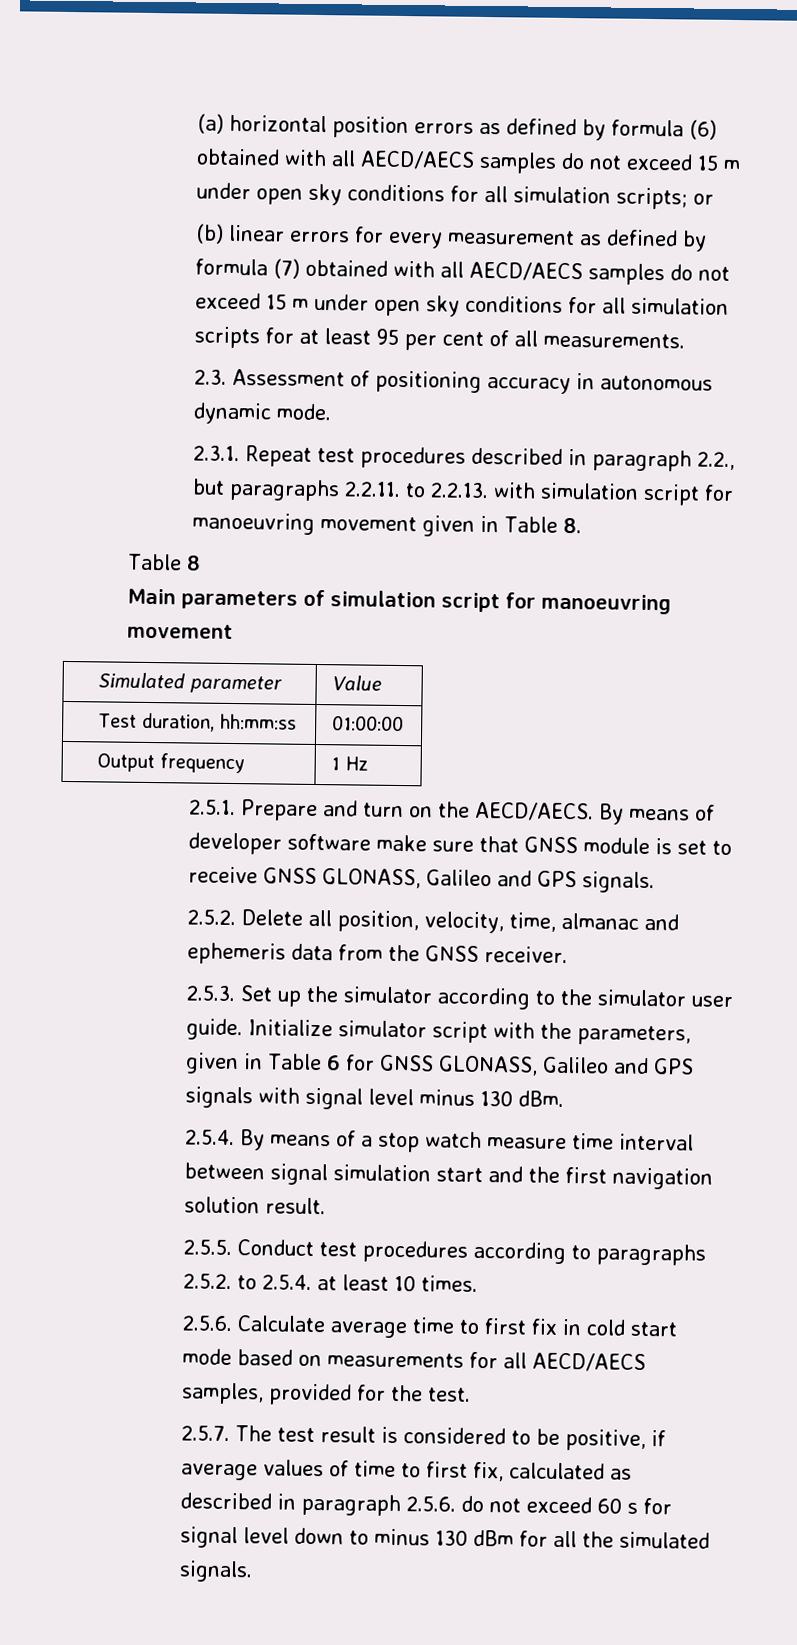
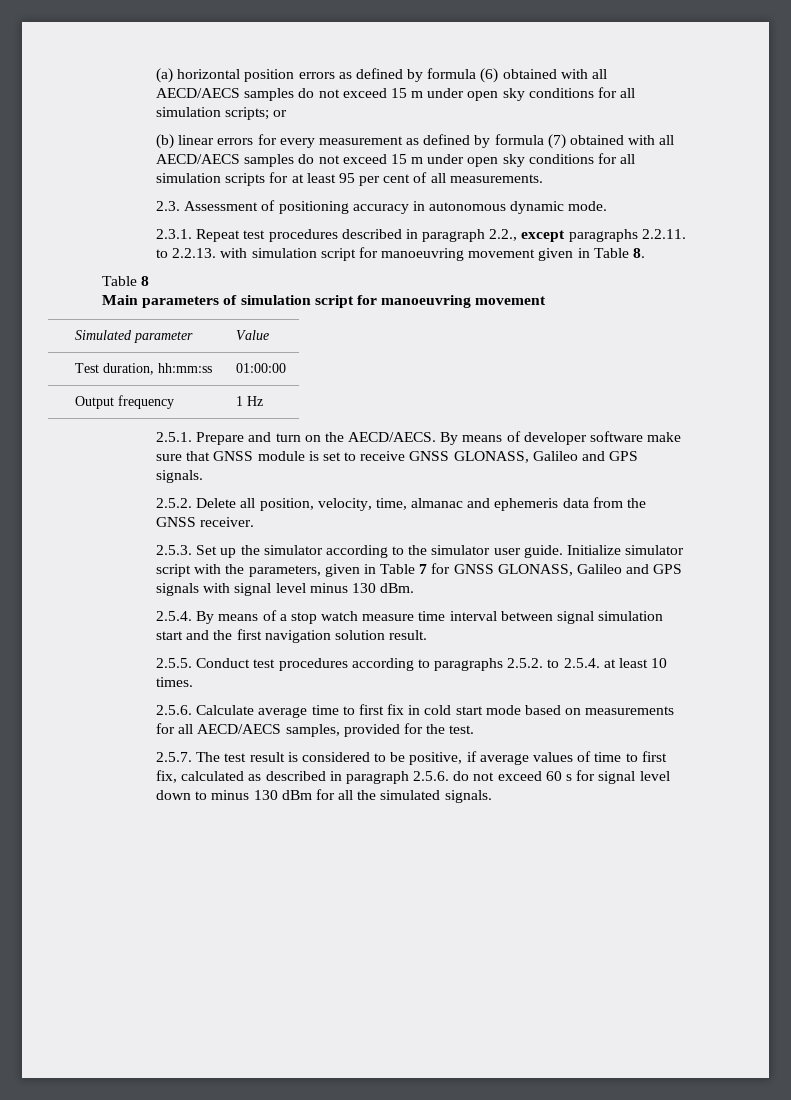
- 2.3.1. Repeat test procedures described in paragraph 2.2., but paragraphs 2.2.11. to 2.2.13. with simulation script for manoeuvring movement given in Table 8.
+ 2.3.1. Repeat test procedures described in paragraph 2.2., except paragraphs 2.2.11. to 2.2.13. with simulation script for manoeuvring movement given in Table 8.
- Initialize simulator script with the parameters, given in Table 6 for GNSS GLONASS, Galileo and GPS signals with signal level minus 130 dBm.
+ Initialize simulator script with the parameters, given in Table 7 for GNSS GLONASS, Galileo and GPS signals with signal level minus 130 dBm.

